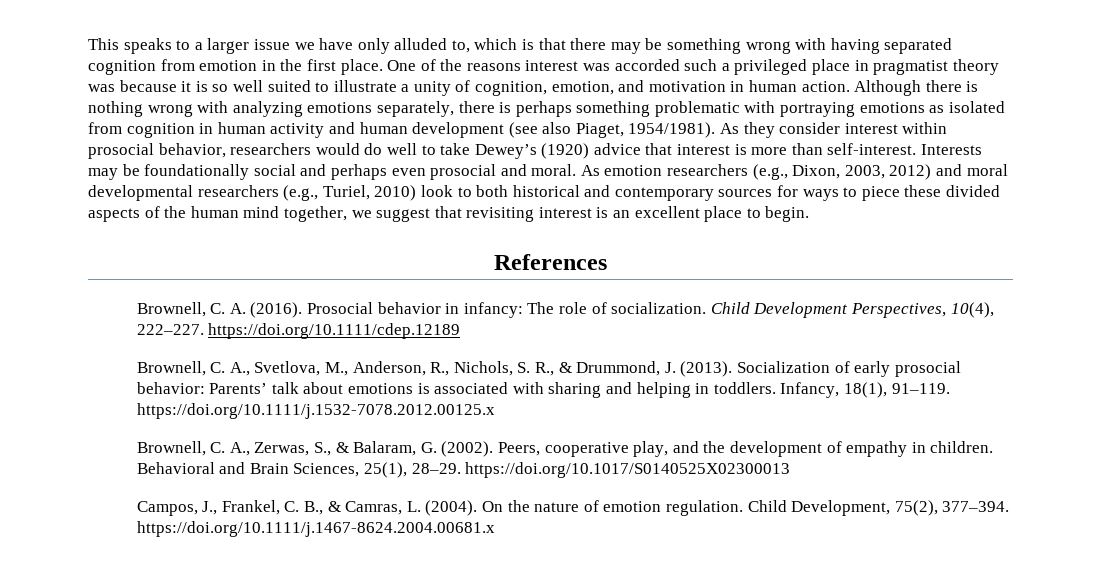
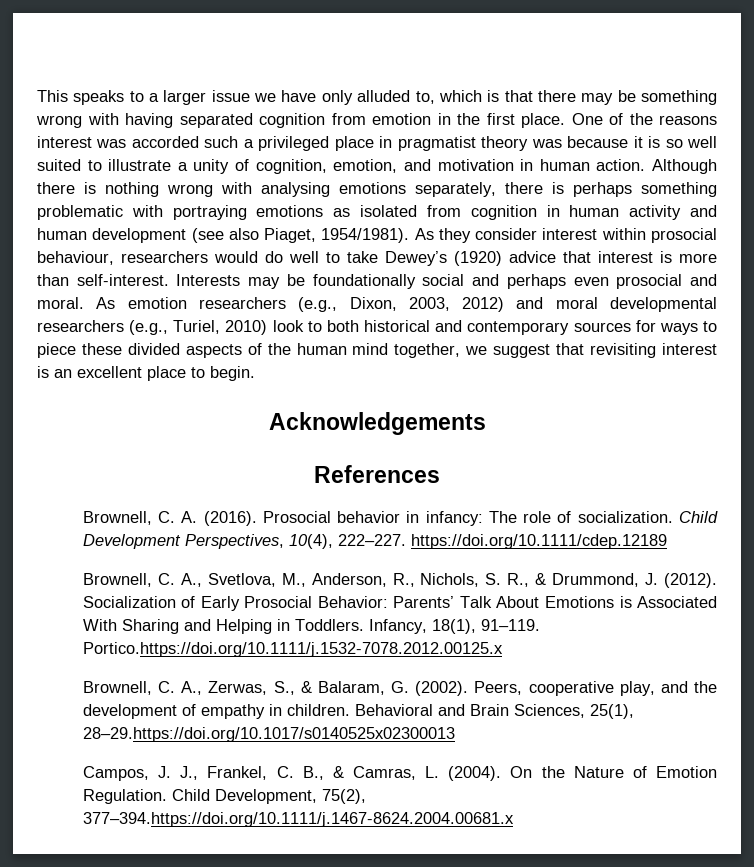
- Although there is nothing wrong with analyzing emotions separately, there is perhaps something problematic with portraying emotions as isolated from cognition in human activity and human development (see also Piaget, 1954/1981).
+ Although there is nothing wrong with analysing emotions separately, there is perhaps something problematic with portraying emotions as isolated from cognition in human activity and human development (see also Piaget, 1954/1981).
- As they consider interest within prosocial behavior, researchers would do well to take Dewey’s (1920) advice that interest is more than self-interest.
+ As they consider interest within prosocial behaviour, researchers would do well to take Dewey’s (1920) advice that interest is more than self-interest.
+ Acknowledgements
- Brownell, C. A., Svetlova, M., Anderson, R., Nichols, S. R., & Drummond, J. (2013).
+ Brownell, C. A., Svetlova, M., Anderson, R., Nichols, S. R., & Drummond, J. (2012).
- Socialization of early prosocial behavior: Parents’ talk about emotions is associated with sharing and helping in toddlers.
+ Socialization of Early Prosocial Behavior: Parents’ Talk About Emotions is Associated With Sharing and Helping in Toddlers.
- Infancy, 18(1), 91–119. https://doi.org/10.1111/j.1532-7078.2012.00125.x
+ Infancy, 18(1), 91–119. Portico.https://doi.org/10.1111/j.1532-7078.2012.00125.x
- Behavioral and Brain Sciences, 25(1), 28–29. https://doi.org/10.1017/S0140525X02300013
+ Behavioral and Brain Sciences, 25(1), 28–29.https://doi.org/10.1017/s0140525x02300013
- Campos, J., Frankel, C. B., & Camras, L. (2004).
+ Campos, J. J., Frankel, C. B., & Camras, L. (2004).
- On the nature of emotion regulation.
+ On the Nature of Emotion Regulation.
- Child Development, 75(2), 377–394. https://doi.org/10.1111/j.1467-8624.2004.00681.x
+ Child Development, 75(2), 377–394.https://doi.org/10.1111/j.1467-8624.2004.00681.x

